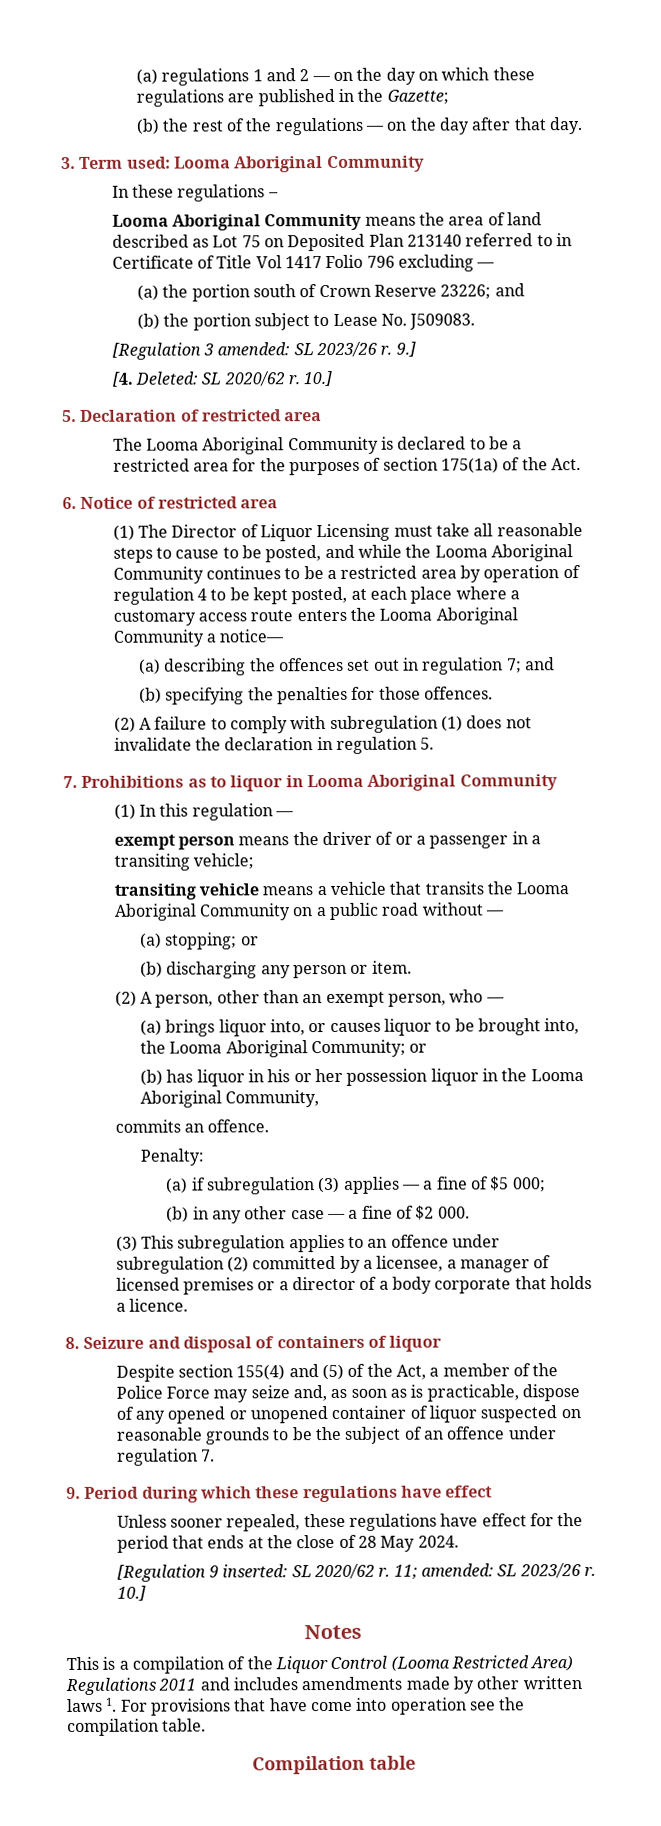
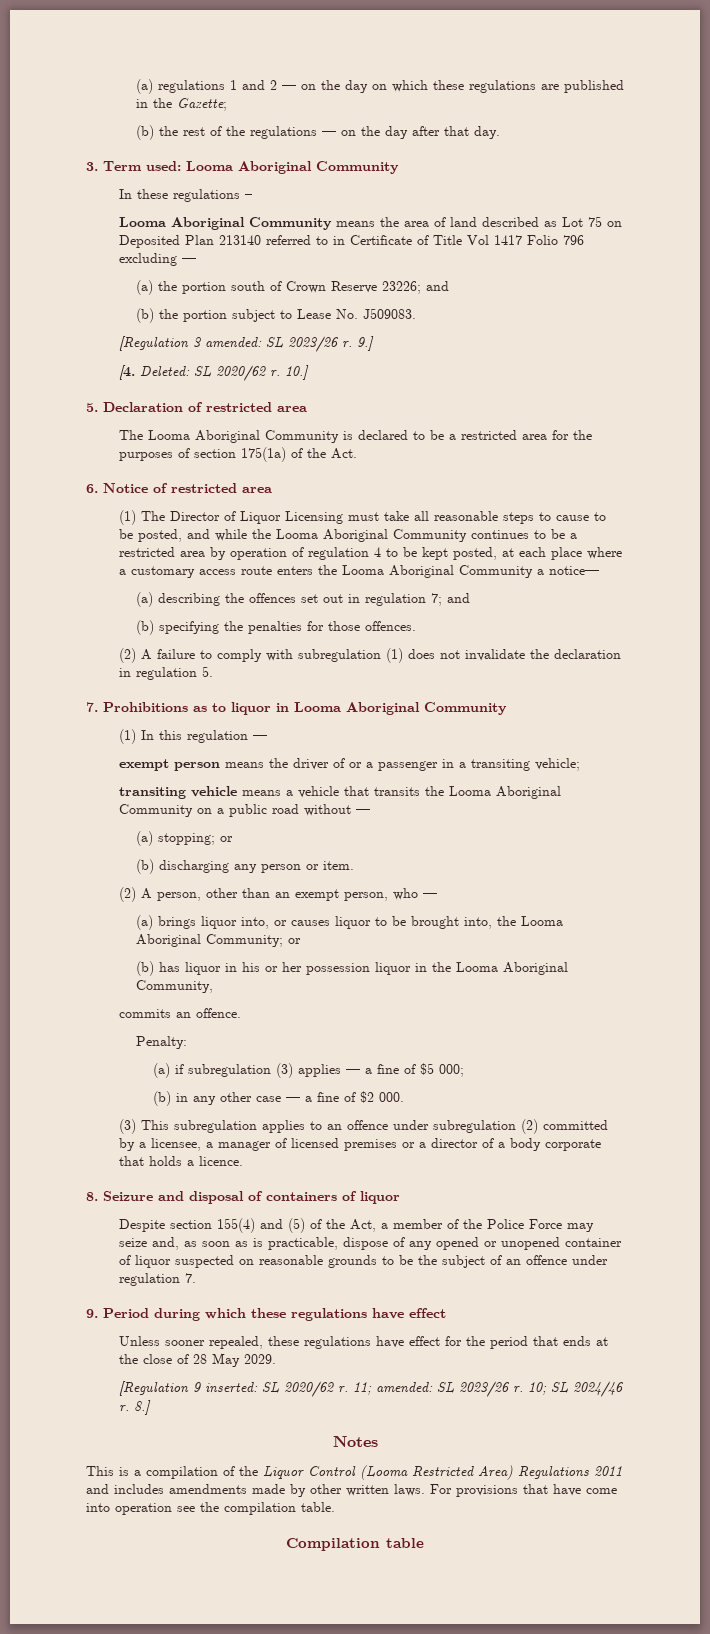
- Unless sooner repealed, these regulations have effect for the period that ends at the close of 28 May 2024.
+ Unless sooner repealed, these regulations have effect for the period that ends at the close of 28 May 2029.
- 11; amended: SL 2023/26 r. 10.]
+ 11; amended: SL 2023/26 r. 10; SL 2024/46 r. 8.]
- This is a compilation of the Liquor Control (Looma Restricted Area) Regulations 2011 and includes amendments made by other written laws 1. For provisions that have come into operation see the compilation table.
+ This is a compilation of the Liquor Control (Looma Restricted Area) Regulations 2011 and includes amendments made by other written laws. For provisions that have come into operation see the compilation table.

